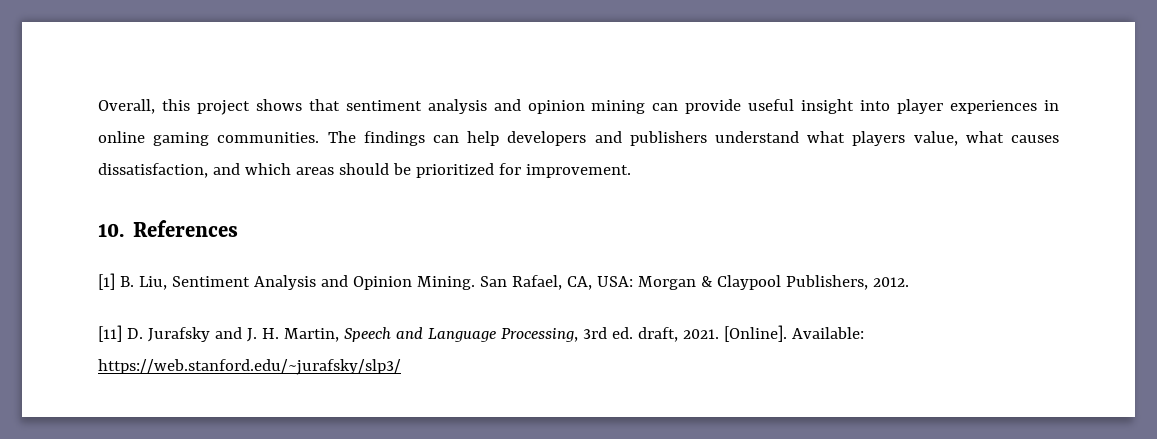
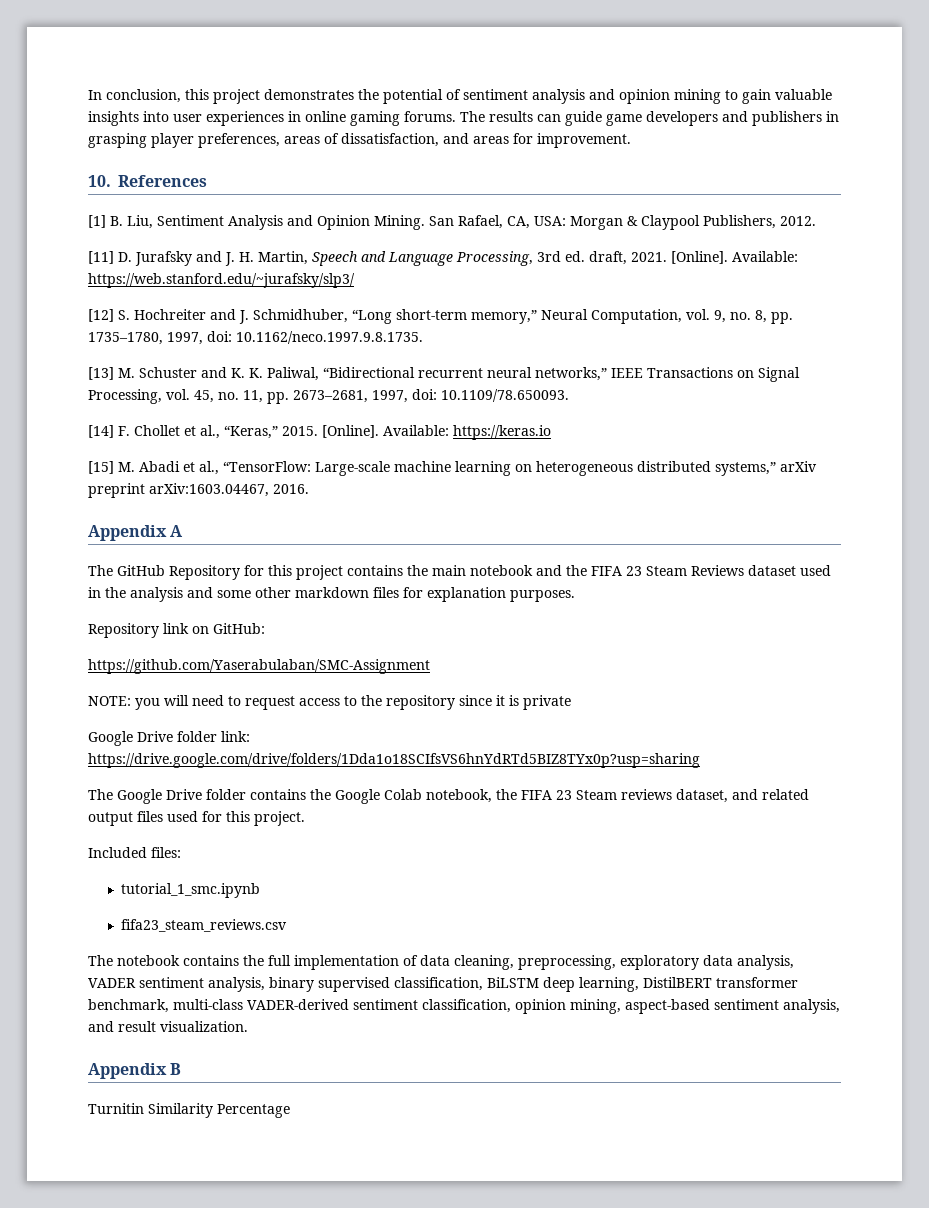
- Overall, this project shows that sentiment analysis and opinion mining can provide useful insight into player experiences in online gaming communities. The findings can help developers and publishers understand what players value, what causes dissatisfaction, and which areas should be prioritized for improvement.
+ In conclusion, this project demonstrates the potential of sentiment analysis and opinion mining to gain valuable insights into user experiences in online gaming forums. The results can guide game developers and publishers in grasping player preferences, areas of dissatisfaction, and areas for improvement.
+ [12] S. Hochreiter and J. Schmidhuber, “Long short-term memory,” Neural Computation, vol. 9, no. 8, pp. 1735–1780, 1997, doi: 10.1162/neco.1997.9.8.1735.
+ [13] M. Schuster and K. K. Paliwal, “Bidirectional recurrent neural networks,” IEEE Transactions on Signal Processing, vol. 45, no. 11, pp. 2673–2681, 1997, doi: 10.1109/78.650093.
+ [14] F. Chollet et al., “Keras,” 2015. [Online]. Available: https://keras.io
+ [15] M. Abadi et al., “TensorFlow: Large-scale machine learning on heterogeneous distributed systems,” arXiv preprint arXiv:1603.04467, 2016.
+ Appendix A
+ The GitHub Repository for this project contains the main notebook and the FIFA 23 Steam Reviews dataset used in the analysis and some other markdown files for explanation purposes.
+ Repository link on GitHub:
+ https://github.com/Yaserabulaban/SMC-Assignment
+ NOTE: you will need to request access to the repository since it is private
+ Google Drive folder link: https://drive.google.com/drive/folders/1Dda1o18SCIfsVS6hnYdRTd5BIZ8TYx0p?usp=sharing
+ The Google Drive folder contains the Google Colab notebook, the FIFA 23 Steam reviews dataset, and related output files used for this project.
+ Included files:
+ tutorial_1_smc.ipynb
+ fifa23_steam_reviews.csv
+ The notebook contains the full implementation of data cleaning, preprocessing, exploratory data analysis, VADER sentiment analysis, binary supervised classification, BiLSTM deep learning, DistilBERT transformer benchmark, multi-class VADER-derived sentiment classification, opinion mining, aspect-based sentiment analysis, and result visualization.
+ Appendix B
+ Turnitin Similarity Percentage

